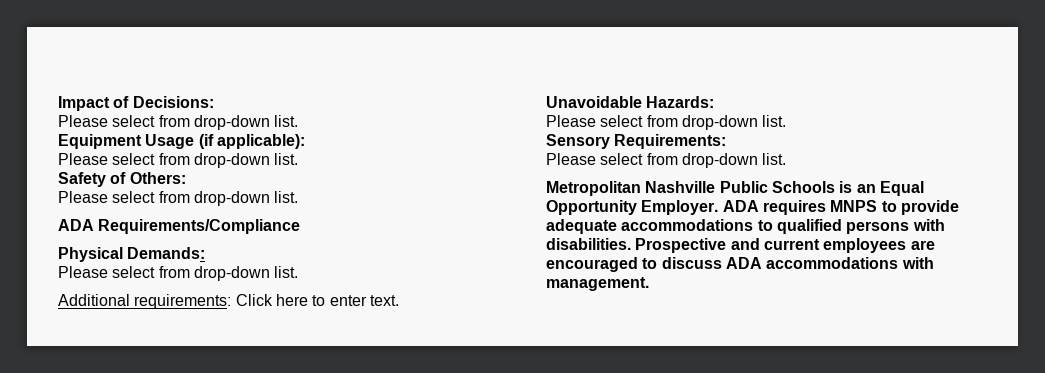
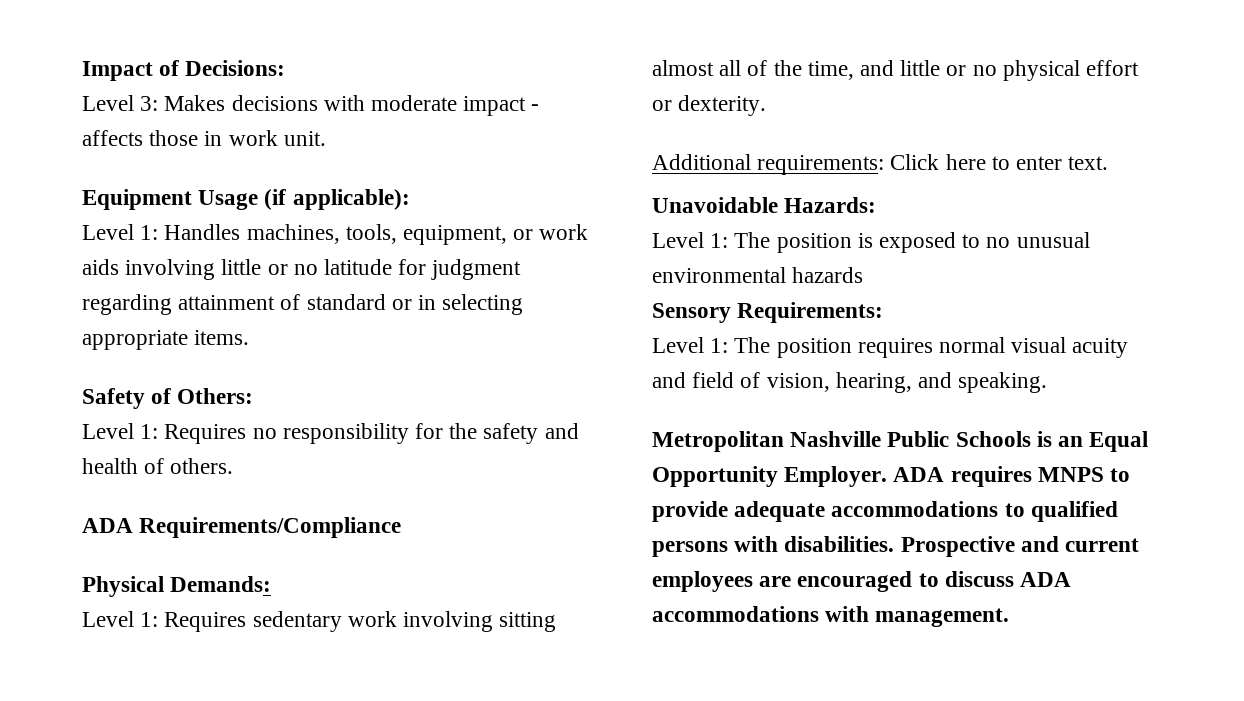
  Impact of Decisions:
- Please select from drop-down list.
+ Level 3: Makes decisions with moderate impact - affects those in work unit.
  Equipment Usage (if applicable):
- Please select from drop-down list.
+ Level 1: Handles machines, tools, equipment, or work aids involving little or no latitude for judgment regarding attainment of standard or in selecting appropriate items.
  Safety of Others:
- Please select from drop-down list.
+ Level 1: Requires no responsibility for the safety and health of others.
  ADA Requirements/Compliance
  Physical Demands:
- Please select from drop-down list.
+ Level 1: Requires sedentary work involving sitting almost all of the time, and little or no physical effort or dexterity.
  Unavoidable Hazards:
- Please select from drop-down list.
+ Level 1: The position is exposed to no unusual environmental hazards
  Sensory Requirements:
- Please select from drop-down list.
+ Level 1: The position requires normal visual acuity and field of vision, hearing, and speaking.

